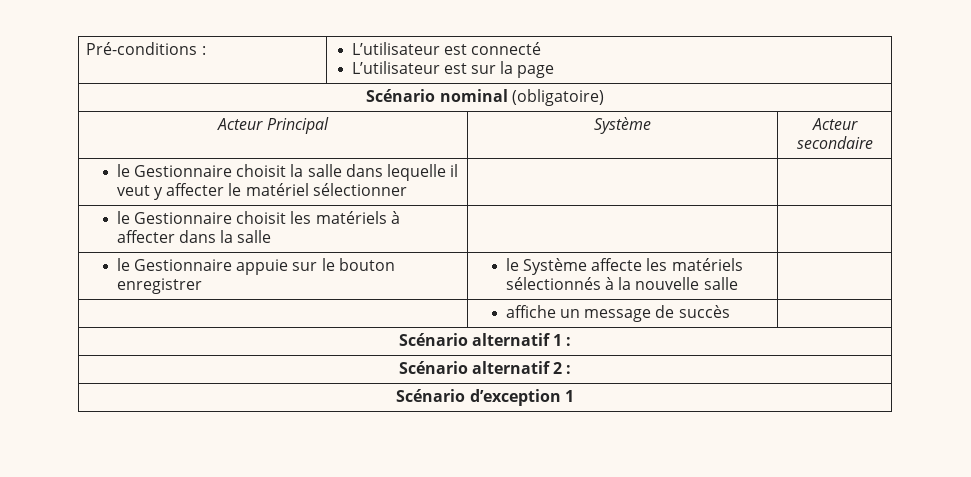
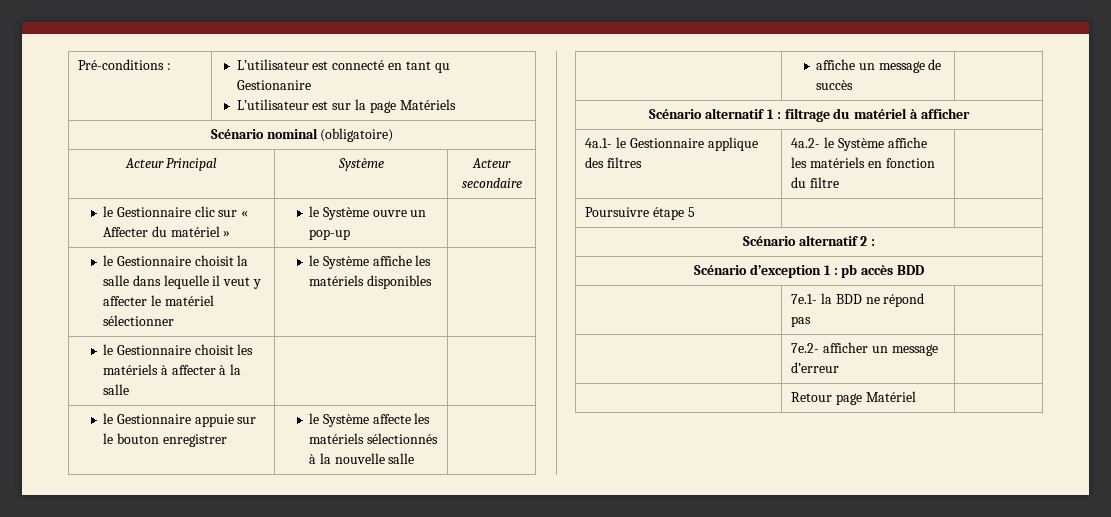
- Pré-conditions : | L’utilisateur est connecté
- L’utilisateur est sur la page
+ Pré-conditions : | L’utilisateur est connecté en tant qu Gestionanire
+ L’utilisateur est sur la page Matériels
+ le Gestionnaire clic sur « Affecter du matériel » | le Système ouvre un pop-up |
- le Gestionnaire choisit la salle dans lequelle il veut y affecter le matériel sélectionner | |
+ le Gestionnaire choisit la salle dans lequelle il veut y affecter le matériel sélectionner | le Système affiche les matériels disponibles |
- le Gestionnaire choisit les matériels à affecter dans la salle | |
+ le Gestionnaire choisit les matériels à affecter à la salle | |
- Scénario alternatif 1 :
+ Scénario alternatif 1 : filtrage du matériel à afficher
+ 4a.1- le Gestionnaire applique des filtres | 4a.2- le Système affiche les matériels en fonction du filtre |
+ Poursuivre étape 5 | |
- Scénario d’exception 1
+ Scénario d’exception 1 : pb accès BDD
+ | 7e.1- la BDD ne répond pas |
+ | 7e.2- afficher un message d’erreur |
+ | Retour page Matériel |

